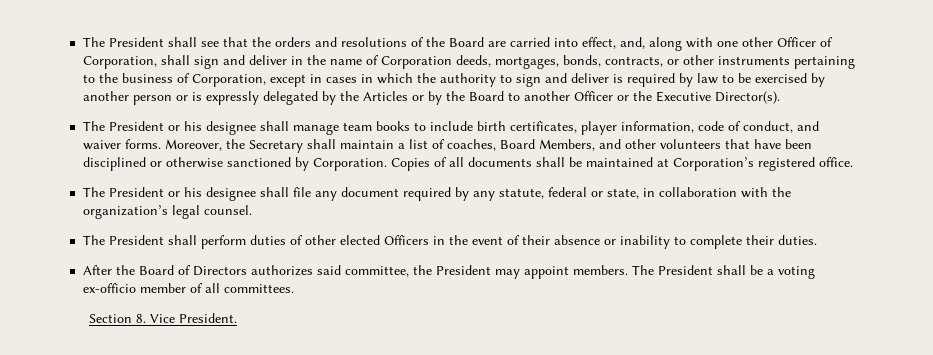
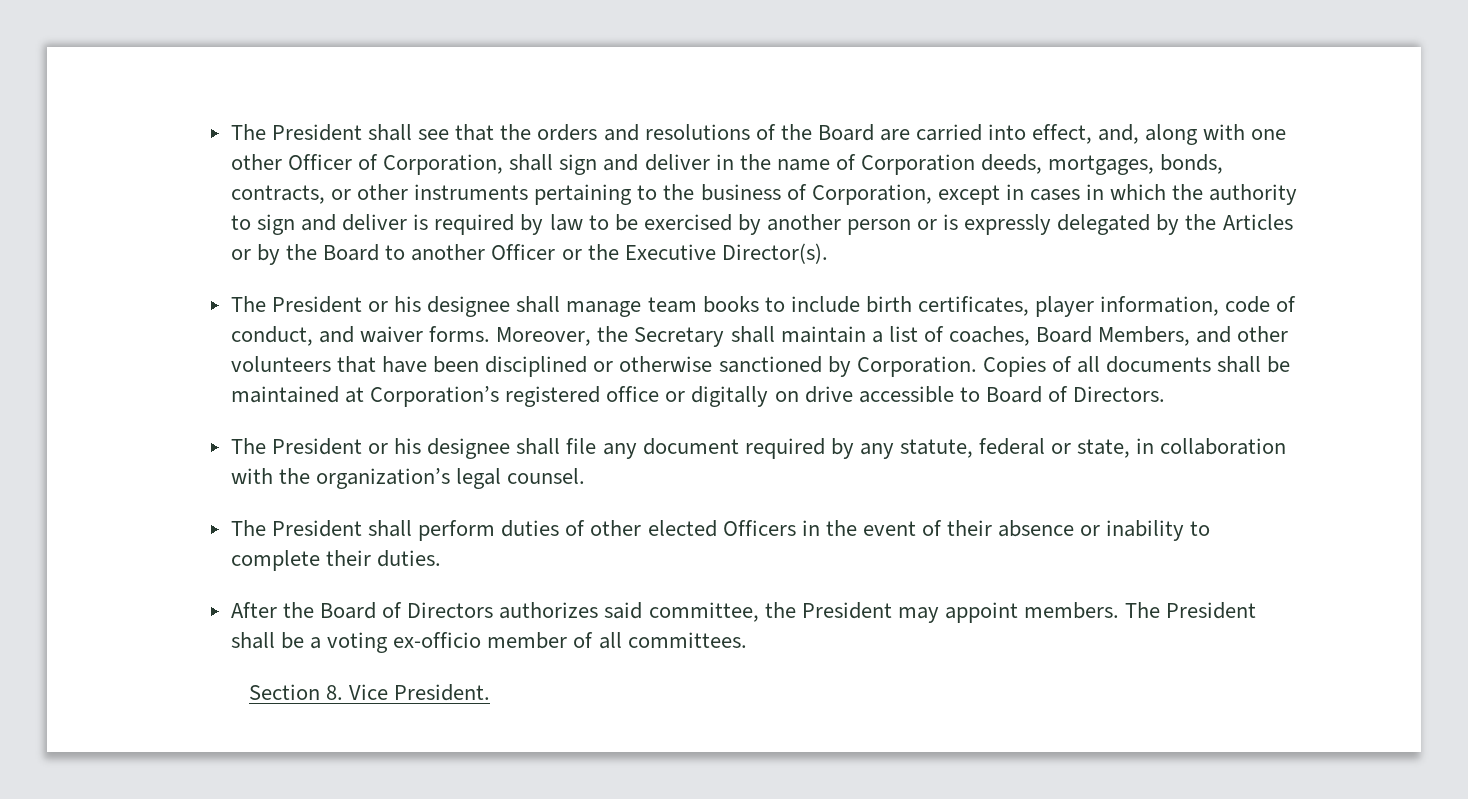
- Copies of all documents shall be maintained at Corporation’s registered office.
+ Copies of all documents shall be maintained at Corporation’s registered office or digitally on drive accessible to Board of Directors.

